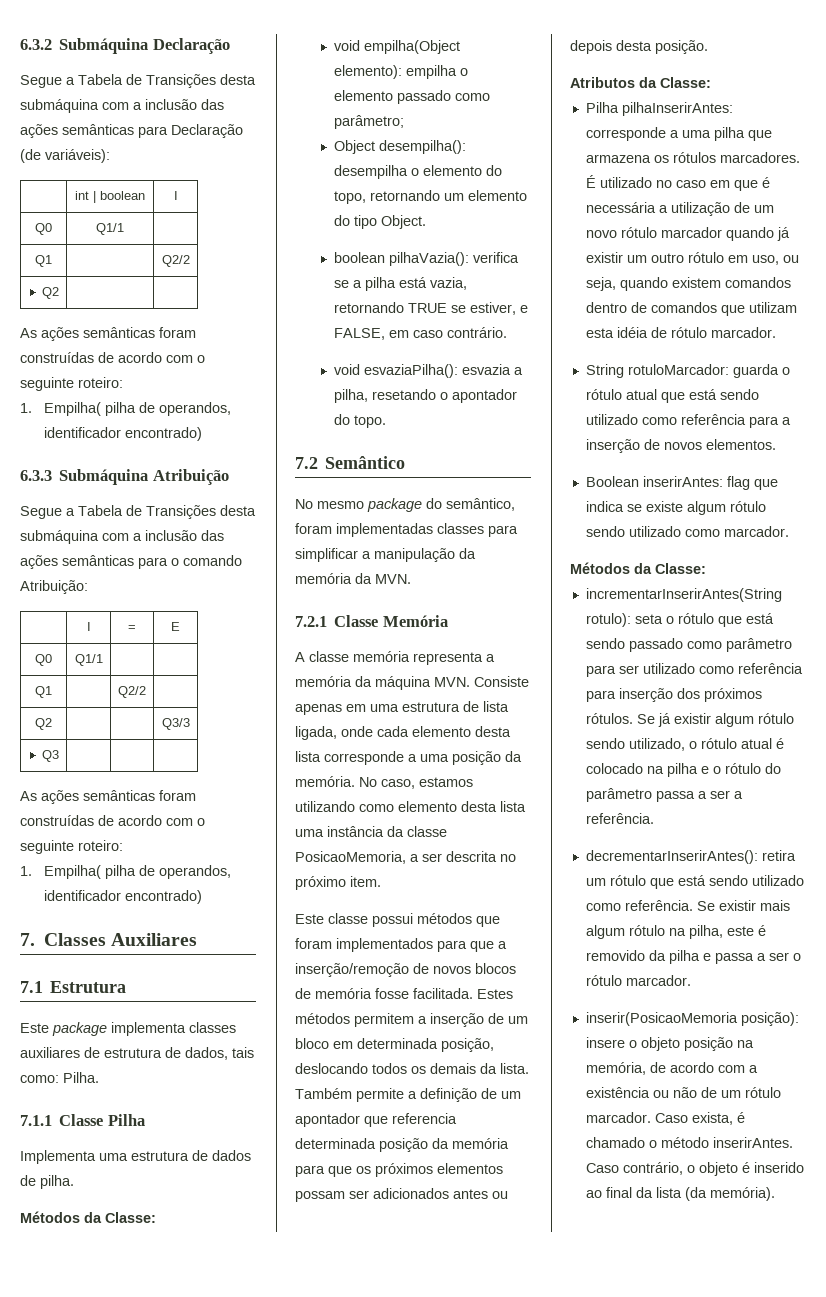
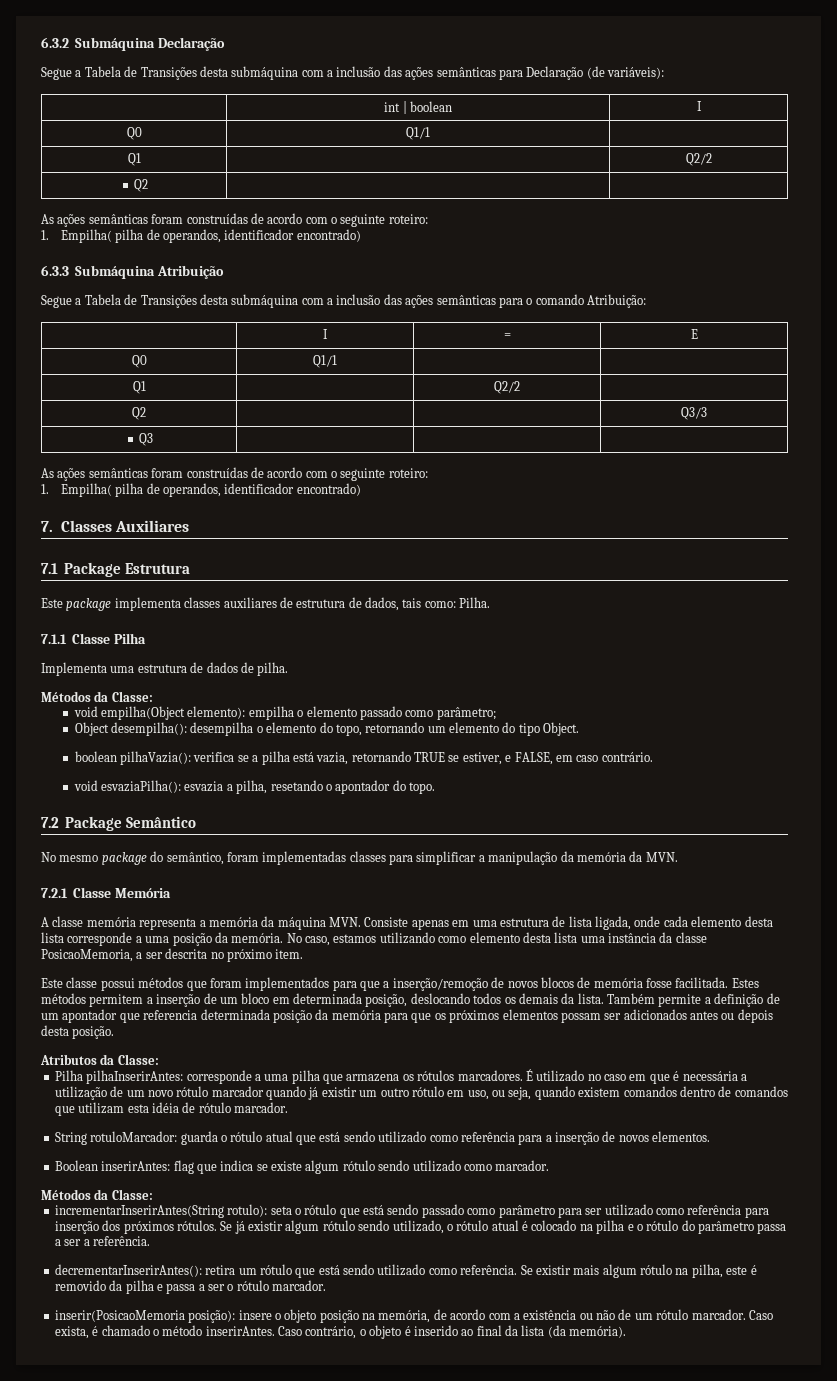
- 7.1 Estrutura
+ 7.1 Package Estrutura
- 7.2 Semântico
+ 7.2 Package Semântico

